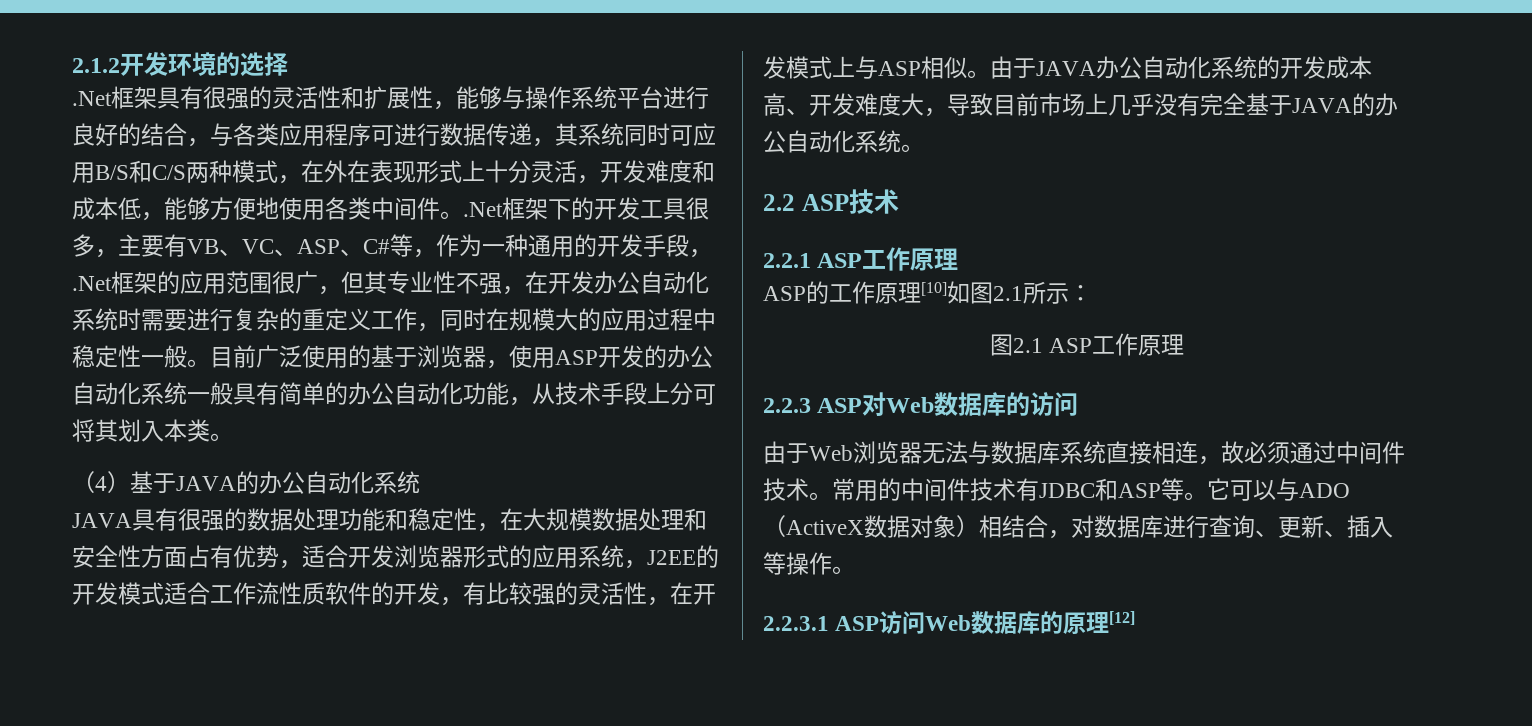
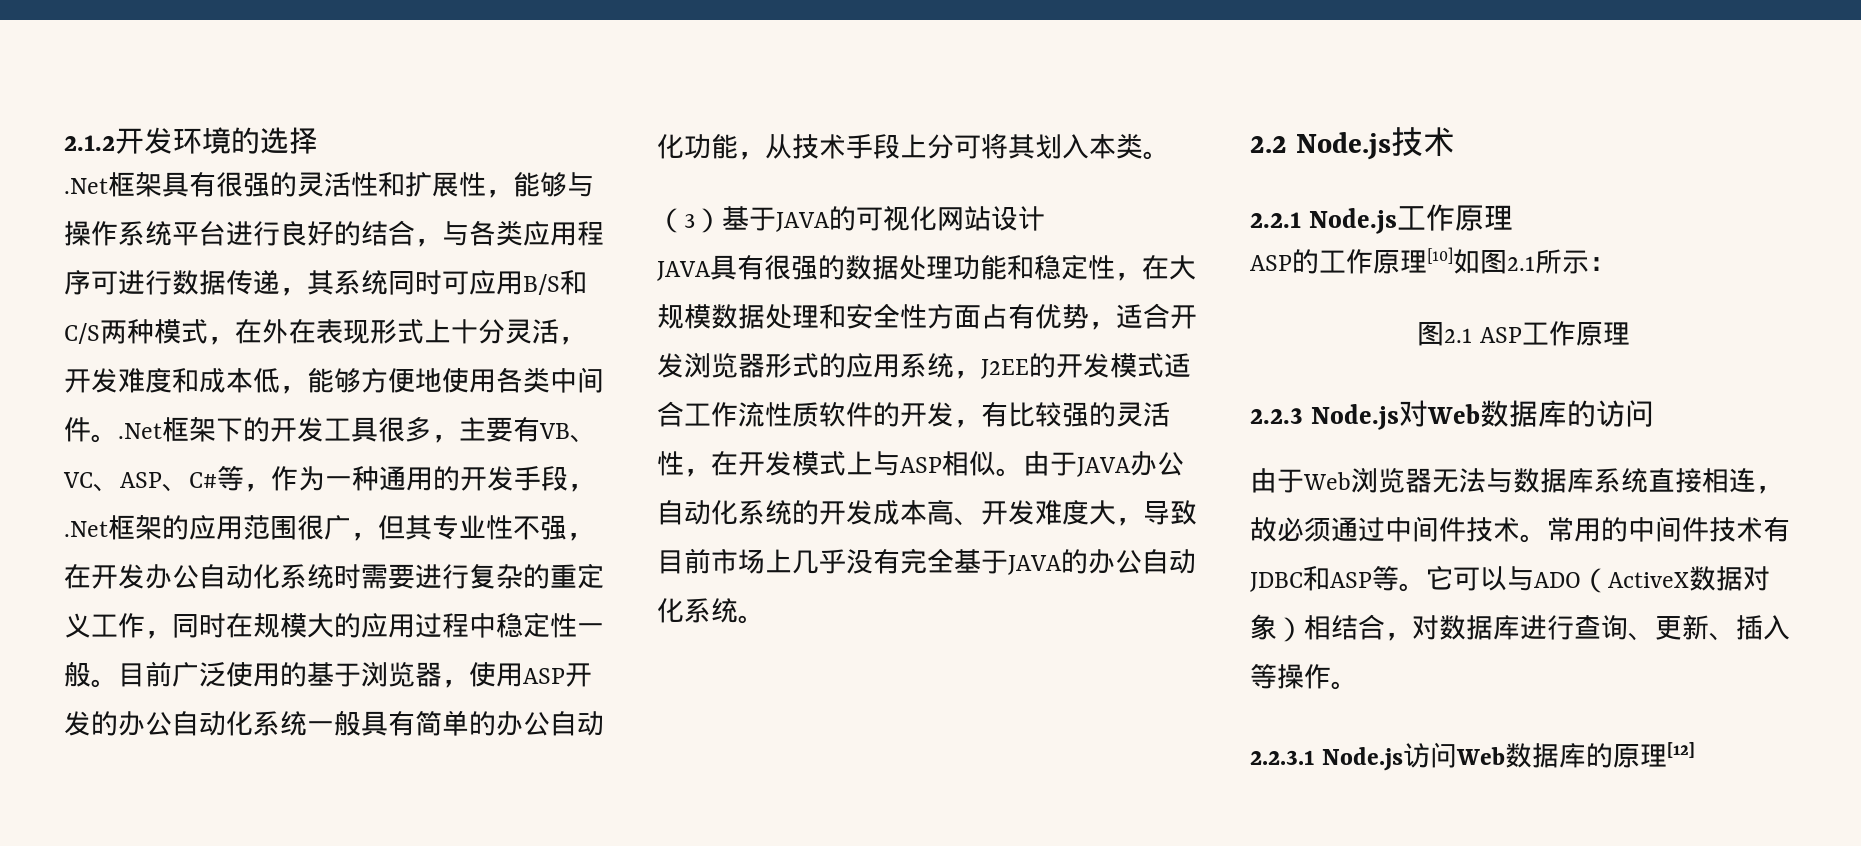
- （4）基于JAVA的办公自动化系统
+ （3）基于JAVA的可视化网站设计
- 2.2 ASP技术
+ 2.2 Node.js技术
- 2.2.1 ASP工作原理
+ 2.2.1 Node.js工作原理
- 2.2.3 ASP对Web数据库的访问
+ 2.2.3 Node.js对Web数据库的访问
- 2.2.3.1 ASP访问Web数据库的原理[12]
+ 2.2.3.1 Node.js访问Web数据库的原理[12]

